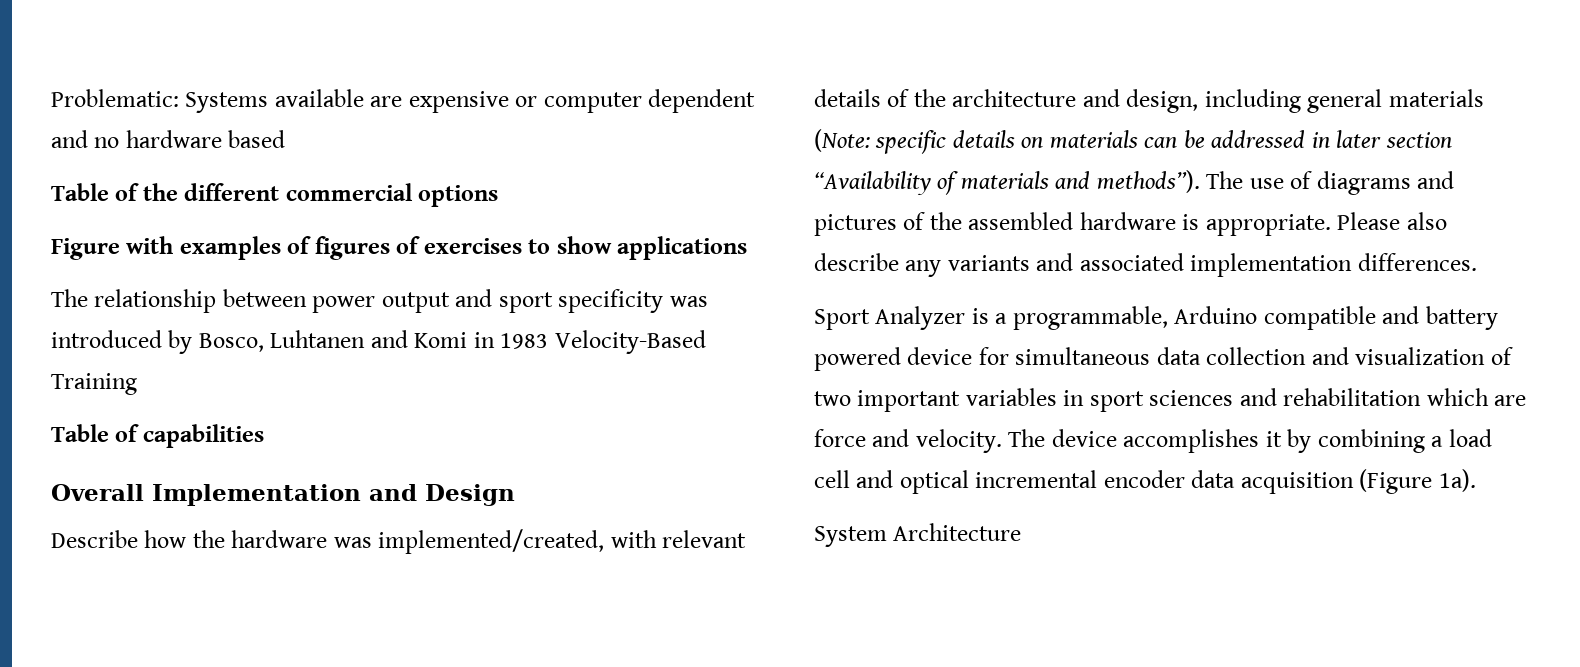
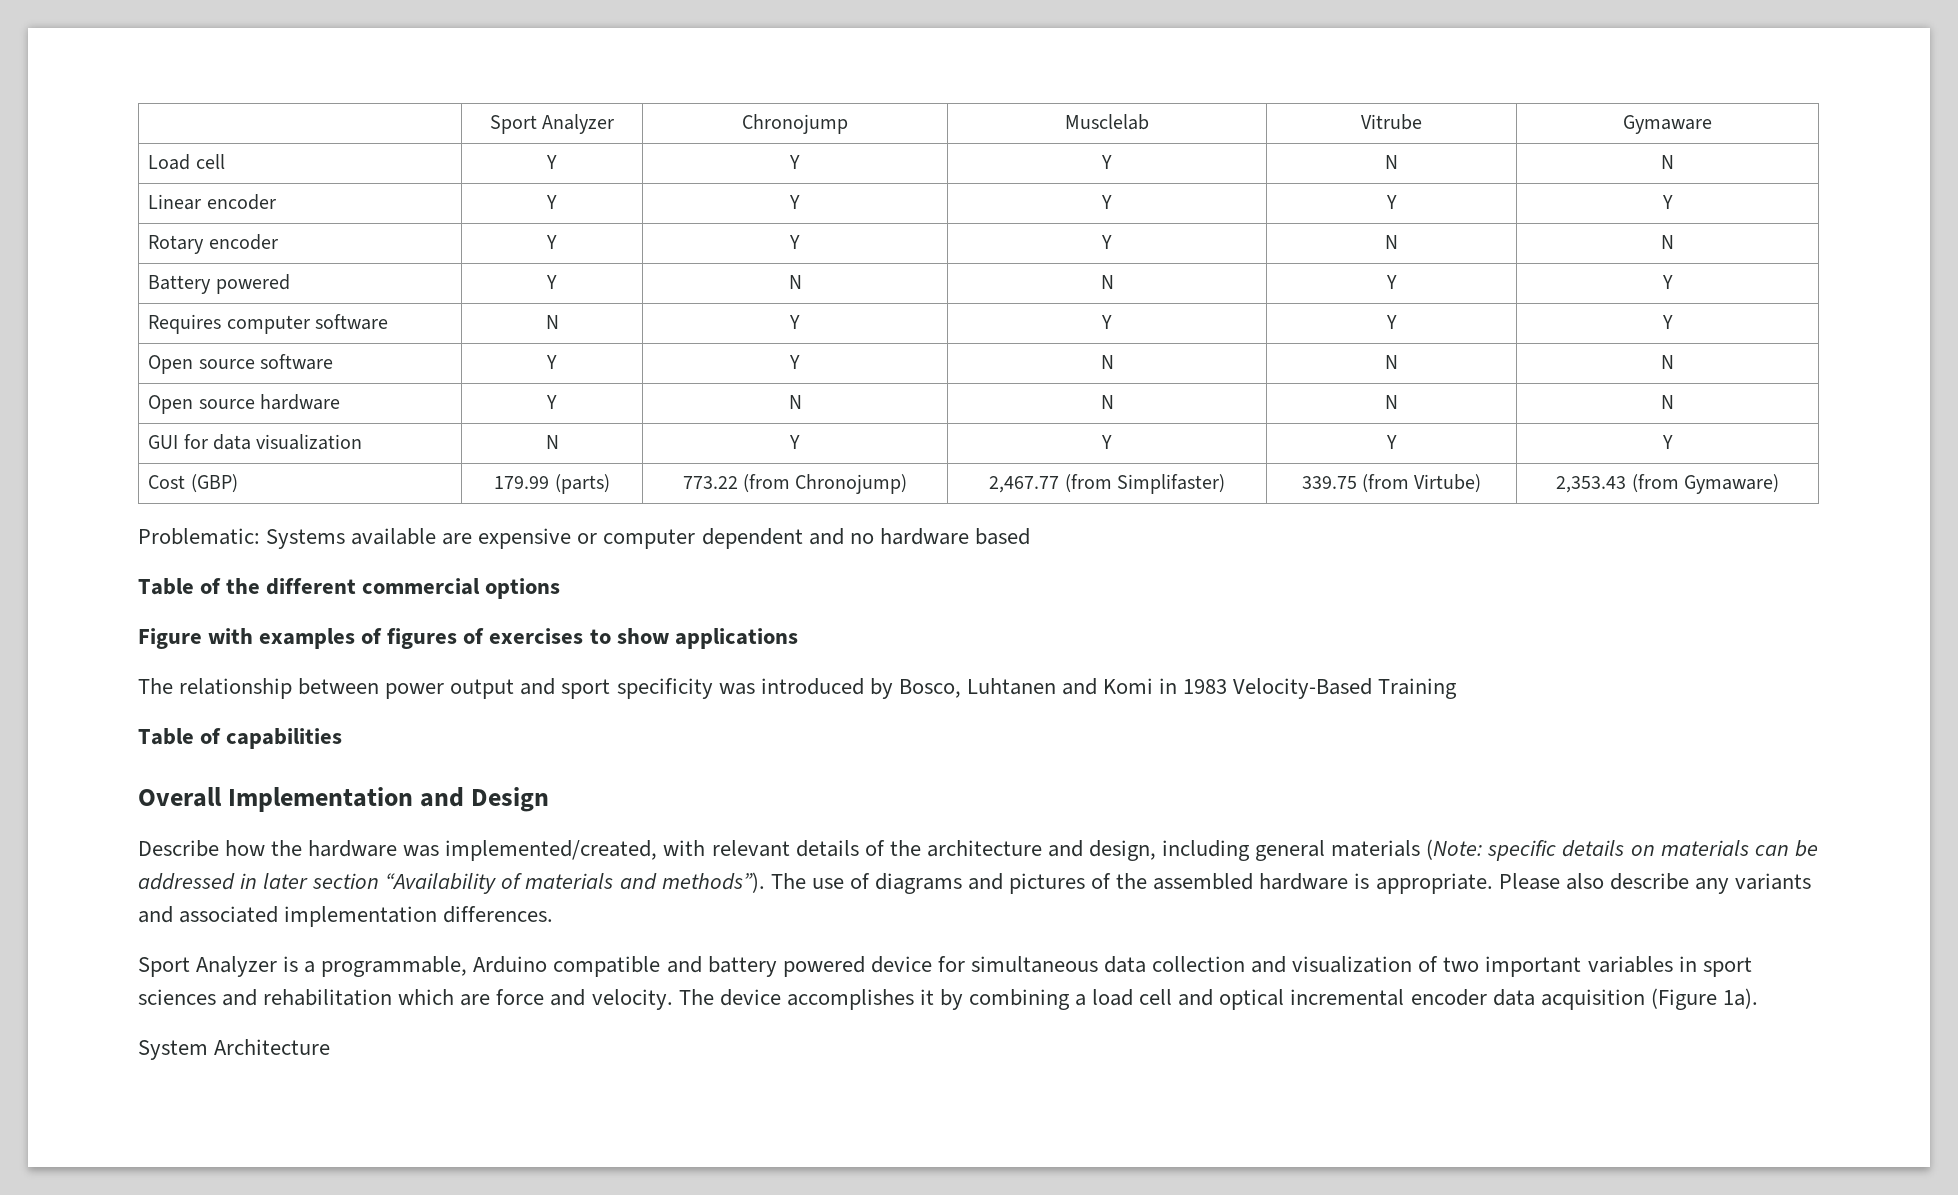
+ | Sport Analyzer | Chronojump | Musclelab | Vitrube | Gymaware
+ Load cell | Y | Y | Y | N | N
+ Linear encoder | Y | Y | Y | Y | Y
+ Rotary encoder | Y | Y | Y | N | N
+ Battery powered | Y | N | N | Y | Y
+ Requires computer software | N | Y | Y | Y | Y
+ Open source software | Y | Y | N | N | N
+ Open source hardware | Y | N | N | N | N
+ GUI for data visualization | N | Y | Y | Y | Y
+ Cost (GBP) | 179.99 (parts) | 773.22 (from Chronojump) | 2,467.77 (from Simplifaster) | 339.75 (from Virtube) | 2,353.43 (from Gymaware)

